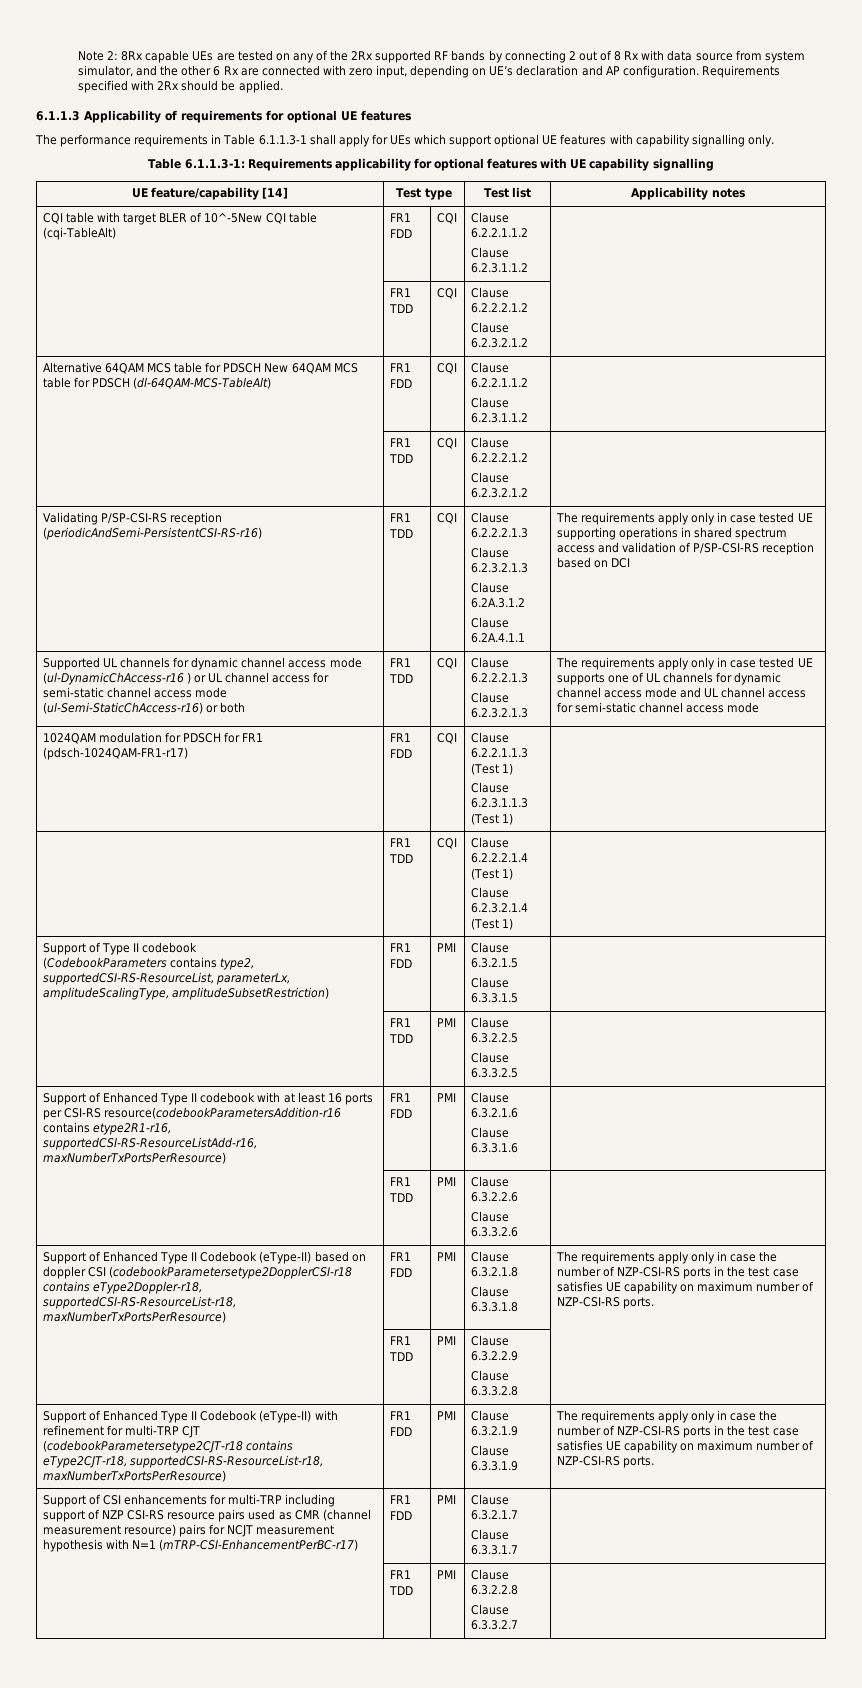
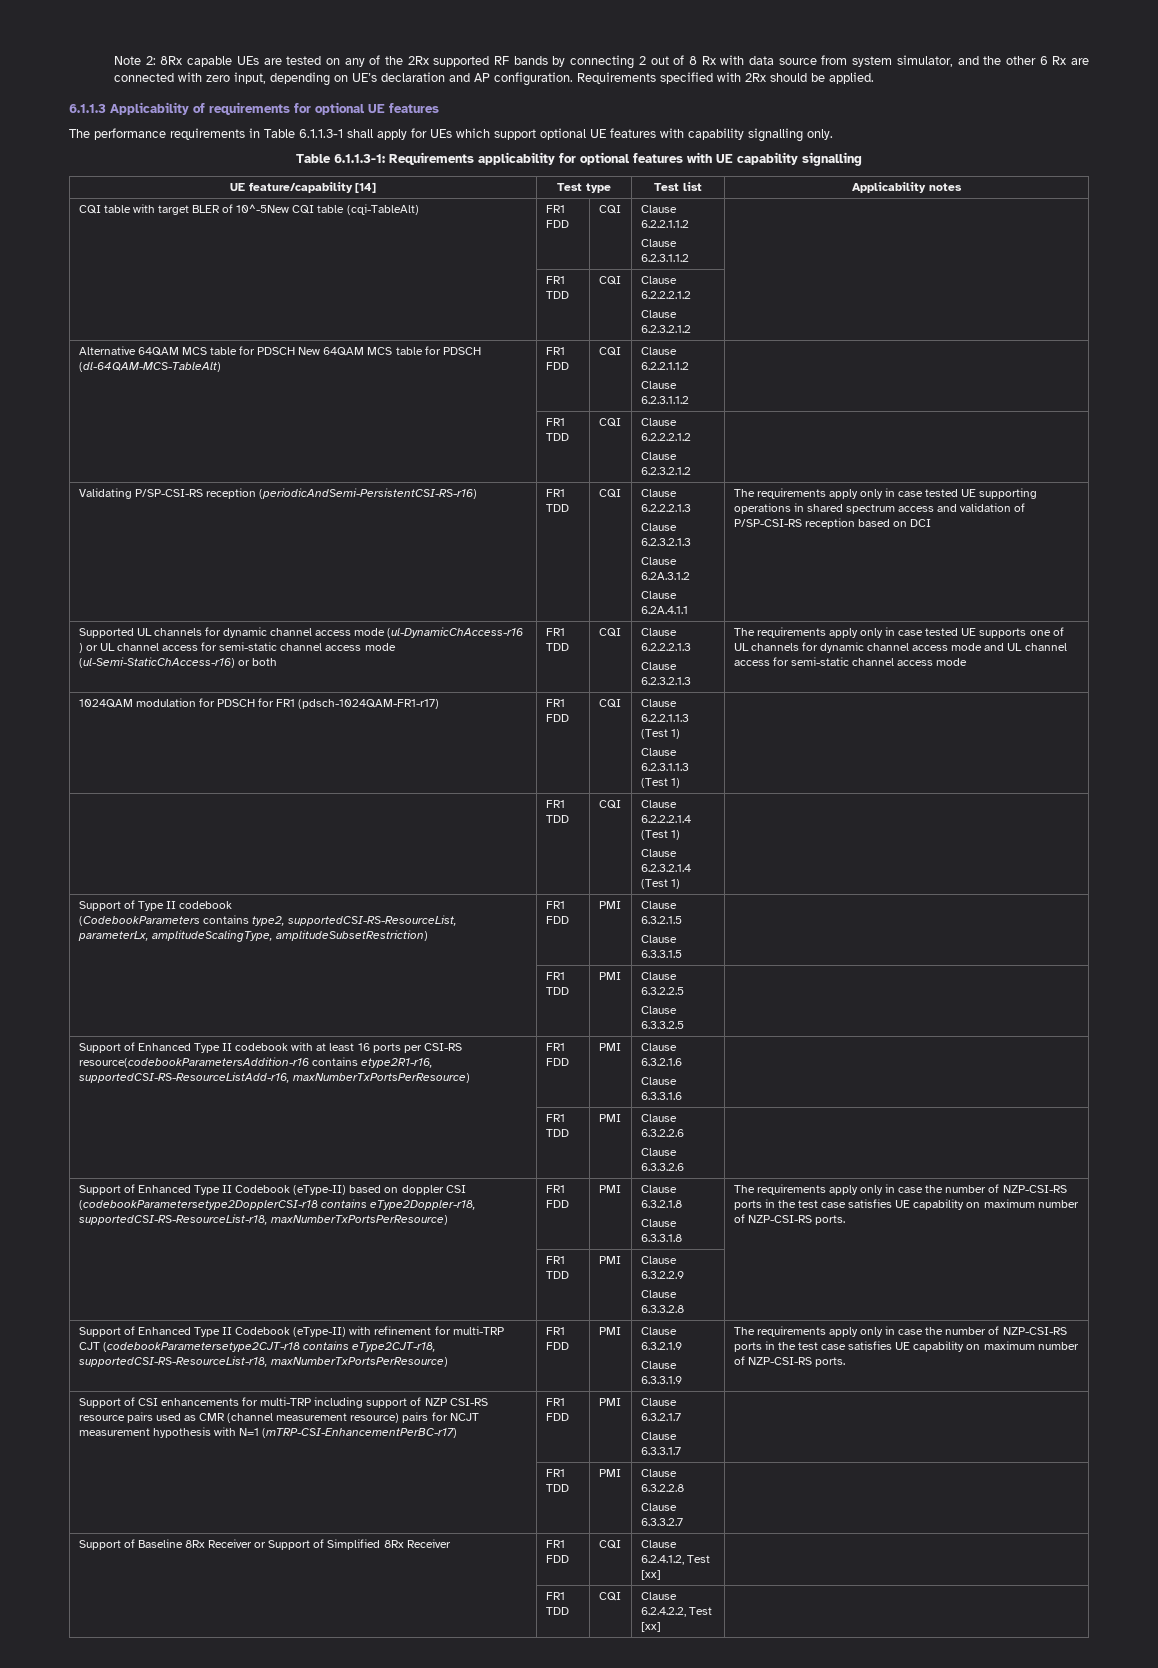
+ Support of Baseline 8Rx Receiver or Support of Simplified 8Rx Receiver | FR1 FDD | CQI | Clause 6.2.4.1.2, Test [xx] |
+ | FR1 TDD | CQI | Clause 6.2.4.2.2, Test [xx] |

